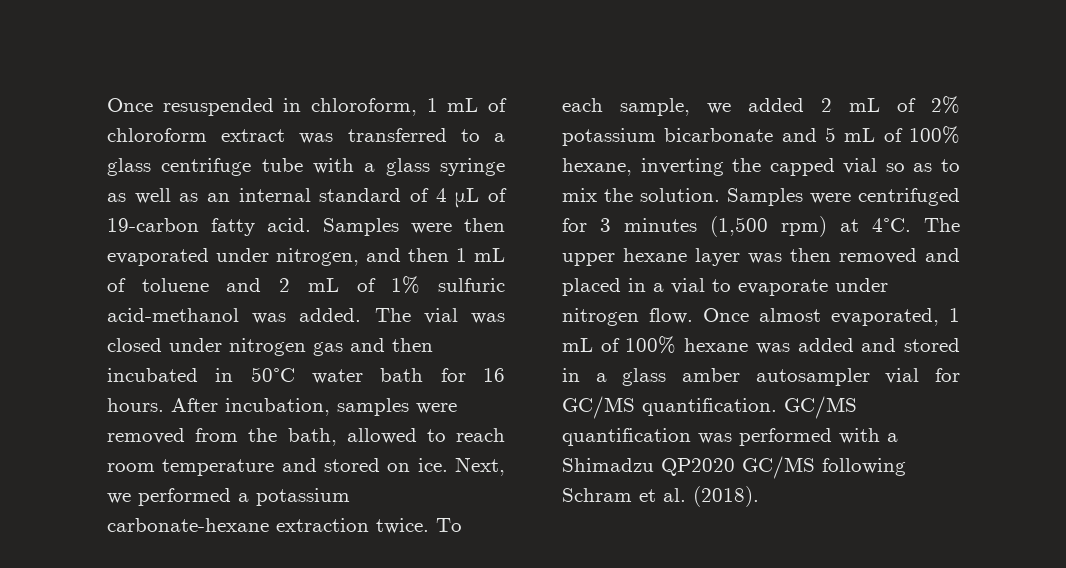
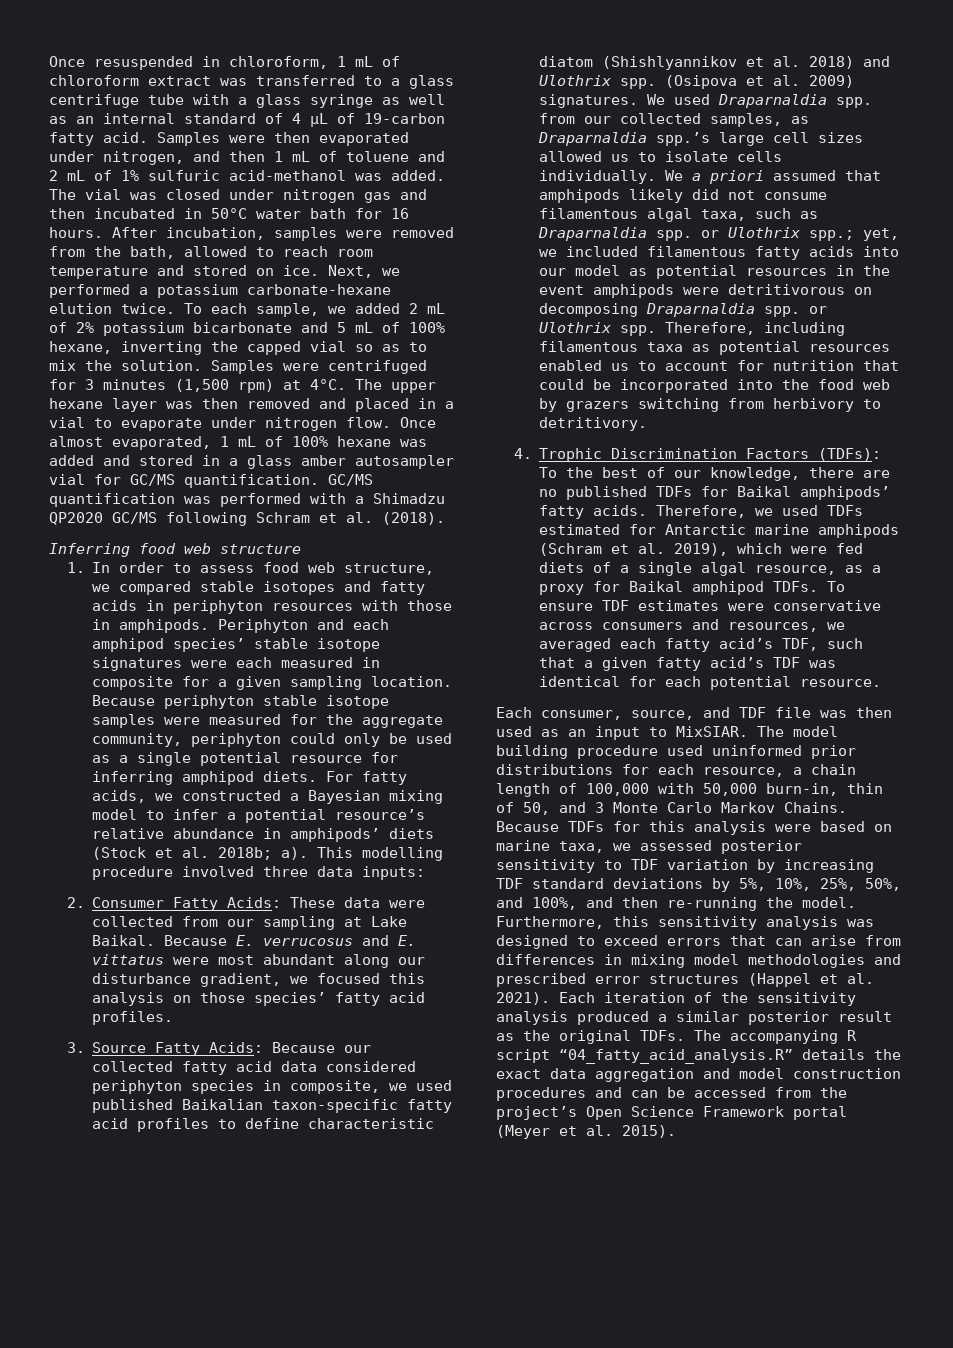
- Next, we performed a potassium carbonate-hexane extraction twice.
+ Next, we performed a potassium carbonate-hexane elution twice.
+ Inferring food web structure
+ 1. In order to assess food web structure, we compared stable isotopes and fatty acids in periphyton resources with those in amphipods. Periphyton and each amphipod species’ stable isotope signatures were each measured in composite for a given sampling location. Because periphyton stable isotope samples were measured for the aggregate community, periphyton could only be used as a single potential resource for inferring amphipod diets. For fatty acids, we constructed a Bayesian mixing model to infer a potential resource’s relative abundance in amphipods’ diets (Stock et al. 2018b; a). This modelling procedure involved three data inputs:
+ 2. Consumer Fatty Acids: These data were collected from our sampling at Lake Baikal. Because E. verrucosus and E. vittatus were most abundant along our disturbance gradient, we focused this analysis on those species’ fatty acid profiles.
+ 3. Source Fatty Acids: Because our collected fatty acid data considered periphyton species in composite, we used published Baikalian taxon-specific fatty acid profiles to define characteristic diatom (Shishlyannikov et al. 2018) and Ulothrix spp. (Osipova et al. 2009) signatures. We used Draparnaldia spp. from our collected samples, as Draparnaldia spp.’s large cell sizes allowed us to isolate cells individually. We a priori assumed that amphipods likely did not consume filamentous algal taxa, such as Draparnaldia spp. or Ulothrix spp.; yet, we included filamentous fatty acids into our model as potential resources in the event amphipods were detritivorous on decomposing Draparnaldia spp. or Ulothrix spp. Therefore, including filamentous taxa as potential resources enabled us to account for nutrition that could be incorporated into the food web by grazers switching from herbivory to detritivory.
+ 4. Trophic Discrimination Factors (TDFs): To the best of our knowledge, there are no published TDFs for Baikal amphipods’ fatty acids. Therefore, we used TDFs estimated for Antarctic marine amphipods (Schram et al. 2019), which were fed diets of a single algal resource, as a proxy for Baikal amphipod TDFs. To ensure TDF estimates were conservative across consumers and resources, we averaged each fatty acid’s TDF, such that a given fatty acid’s TDF was identical for each potential resource.
+ Each consumer, source, and TDF file was then used as an input to MixSIAR. The model building procedure used uninformed prior distributions for each resource, a chain length of 100,000 with 50,000 burn-in, thin of 50, and 3 Monte Carlo Markov Chains. Because TDFs for this analysis were based on marine taxa, we assessed posterior sensitivity to TDF variation by increasing TDF standard deviations by 5%, 10%, 25%, 50%, and 100%, and then re-running the model. Furthermore, this sensitivity analysis was designed to exceed errors that can arise from differences in mixing model methodologies and prescribed error structures (Happel et al. 2021). Each iteration of the sensitivity analysis produced a similar posterior result as the original TDFs. The accompanying R script “04_fatty_acid_analysis.R” details the exact data aggregation and model construction procedures and can be accessed from the project’s Open Science Framework portal (Meyer et al. 2015).

